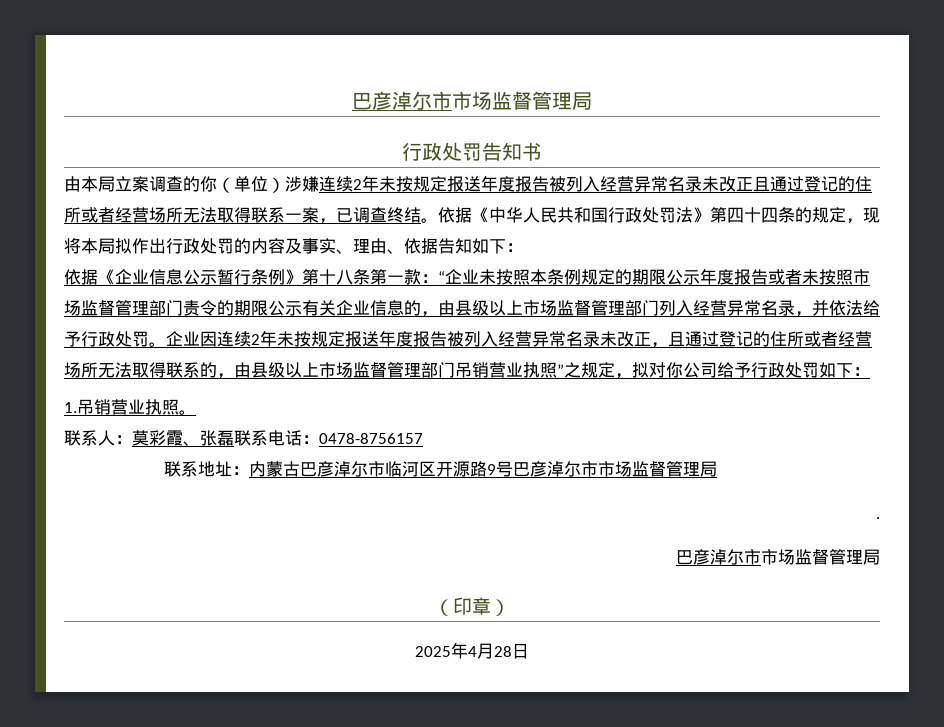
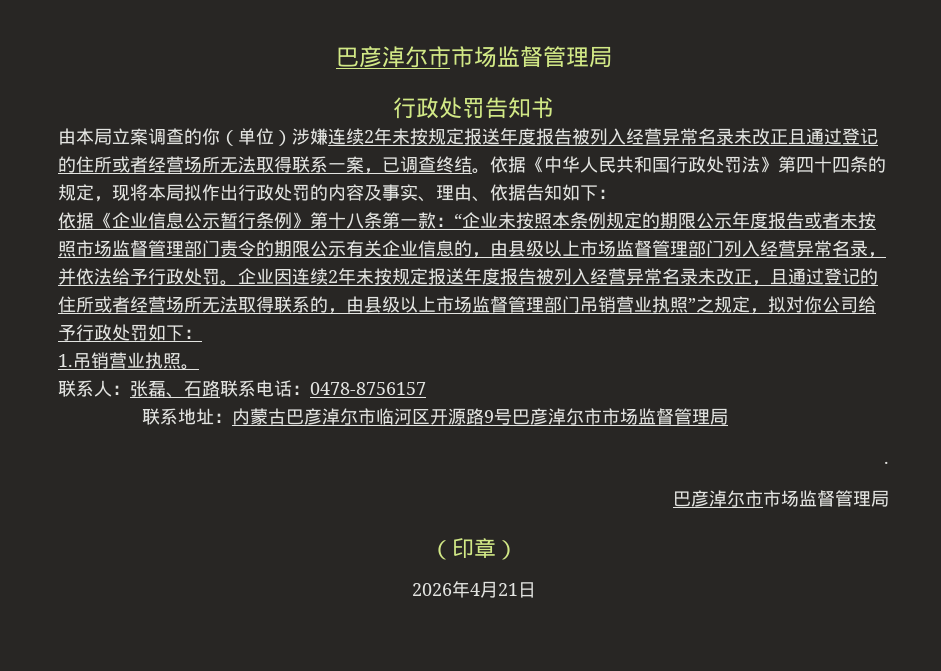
- 联系人：莫彩霞、张磊联系电话：0478-8756157
+ 联系人：张磊、石路联系电话：0478-8756157
- 2025年4月28日
+ 2026年4月21日

